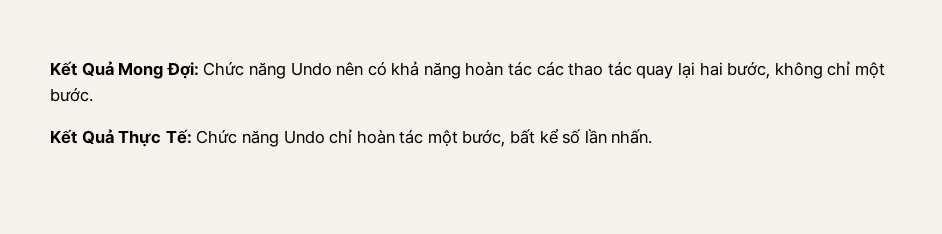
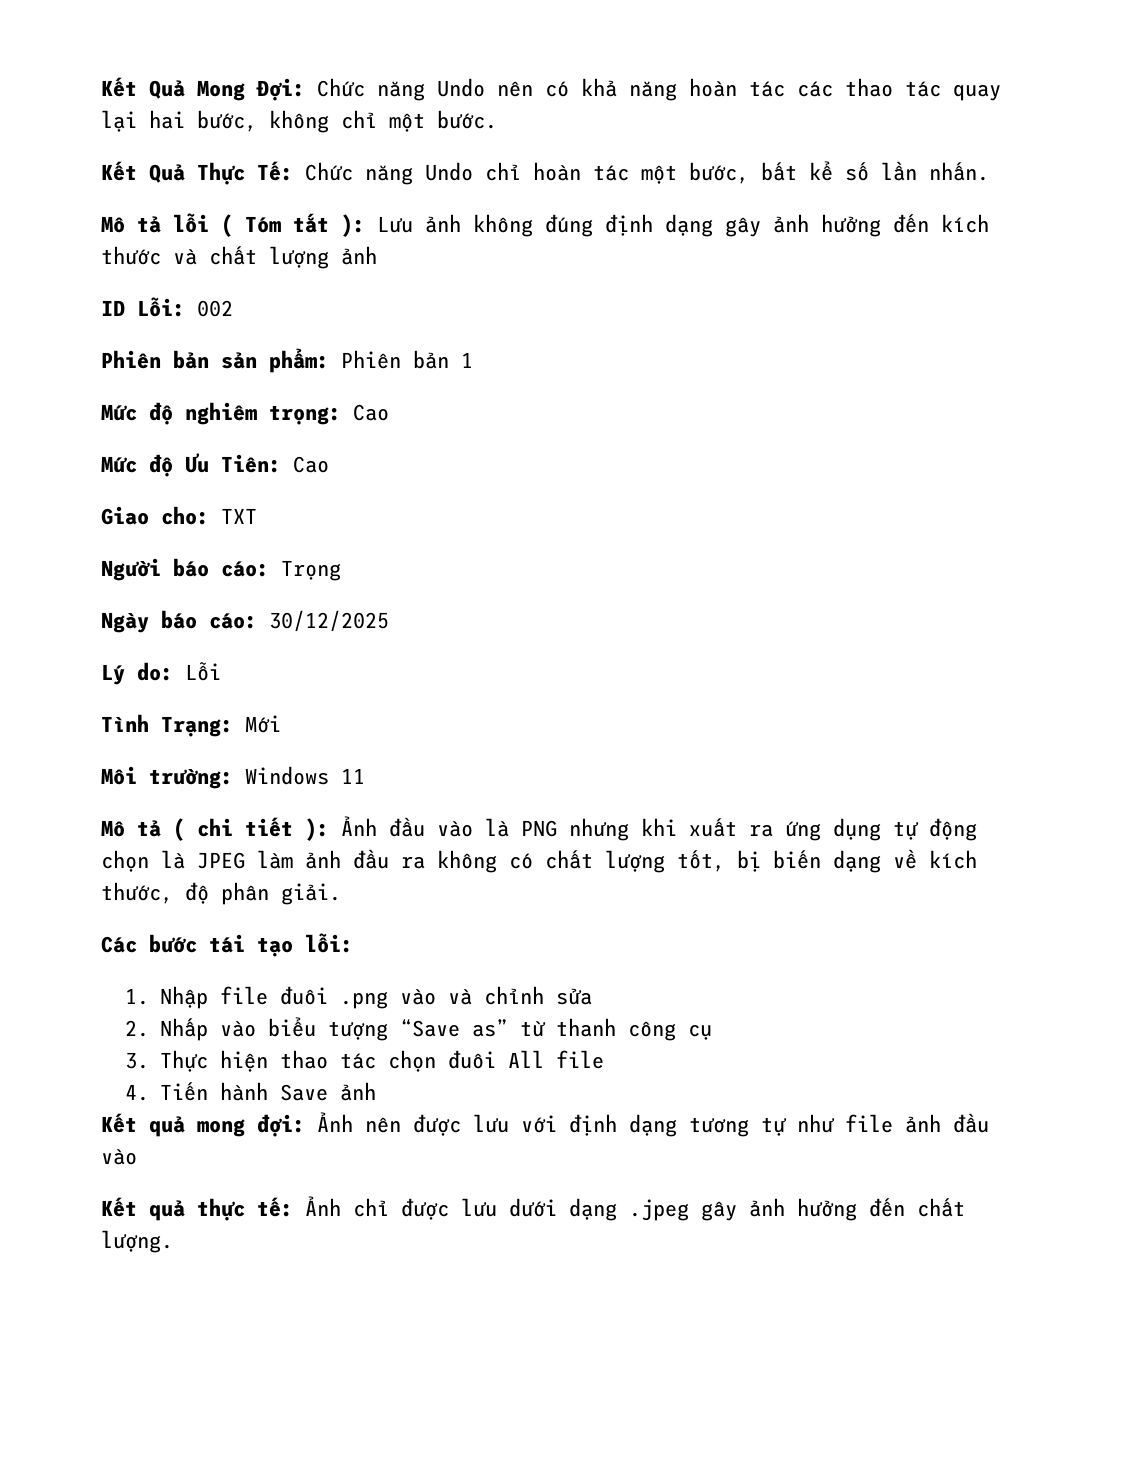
+ Mô tả lỗi ( Tóm tắt ): Lưu ảnh không đúng định dạng gây ảnh hưởng đến kích thước và chất lượng ảnh
+ ID Lỗi: 002
+ Phiên bản sản phẩm: Phiên bản 1
+ Mức độ nghiêm trọng: Cao
+ Mức độ Ưu Tiên: Cao
+ Giao cho: TXT
+ Người báo cáo: Trọng
+ Ngày báo cáo: 30/12/2025
+ Lý do: Lỗi
+ Tình Trạng: Mới
+ Môi trường: Windows 11
+ Mô tả ( chi tiết ): Ảnh đầu vào là PNG nhưng khi xuất ra ứng dụng tự động chọn là JPEG làm ảnh đầu ra không có chất lượng tốt, bị biến dạng về kích thước, độ phân giải.
+ Các bước tái tạo lỗi:
+ 1. Nhập file đuôi .png vào và chỉnh sửa
+ 2. Nhấp vào biểu tượng “Save as” từ thanh công cụ
+ 3. Thực hiện thao tác chọn đuôi All file
+ 4. Tiến hành Save ảnh
+ Kết quả mong đợi: Ảnh nên được lưu với định dạng tương tự như file ảnh đầu vào
+ Kết quả thực tế: Ảnh chỉ được lưu dưới dạng .jpeg gây ảnh hưởng đến chất lượng.

